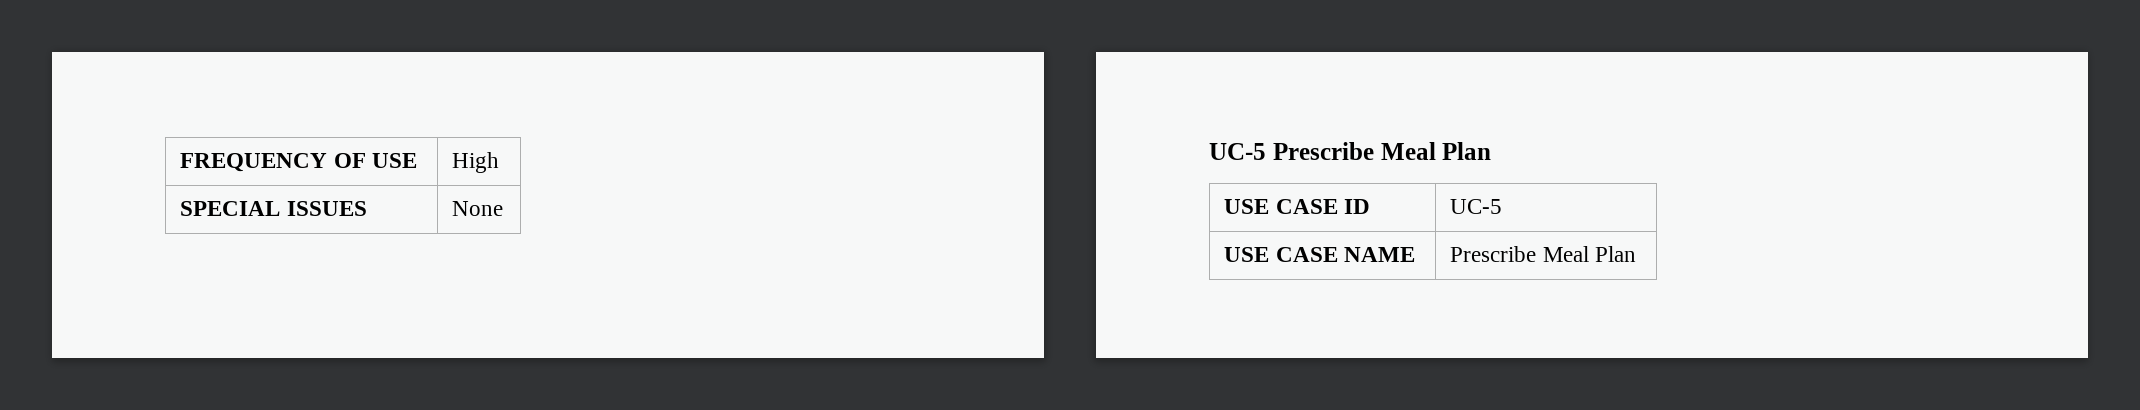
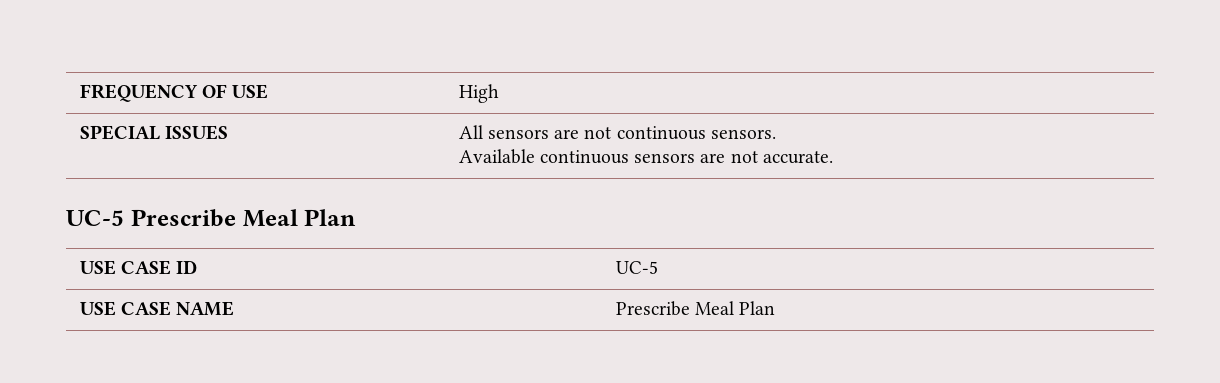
- SPECIAL ISSUES | None
+ SPECIAL ISSUES | All sensors are not continuous sensors.
+ Available continuous sensors are not accurate.

